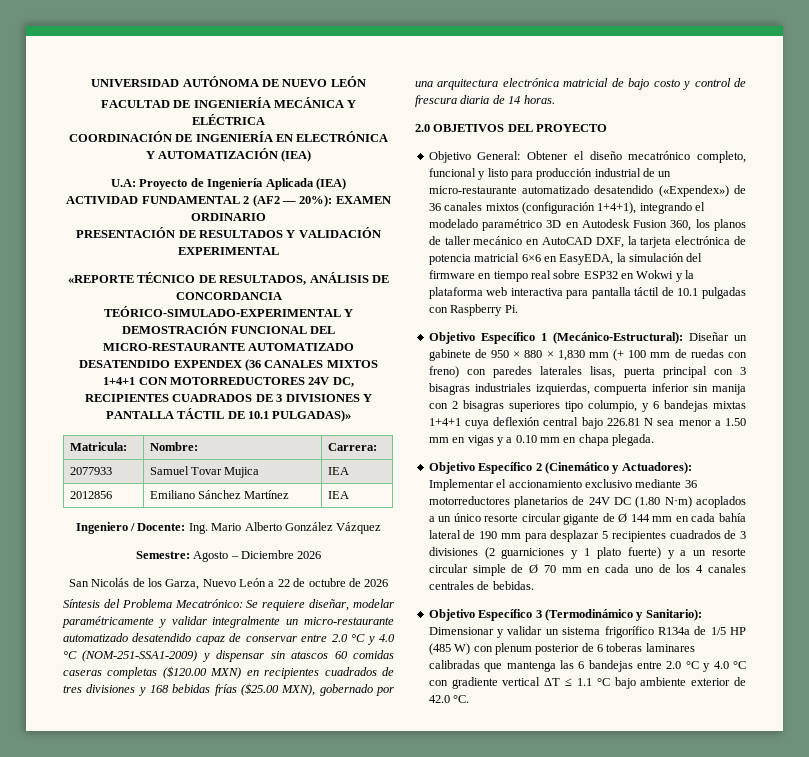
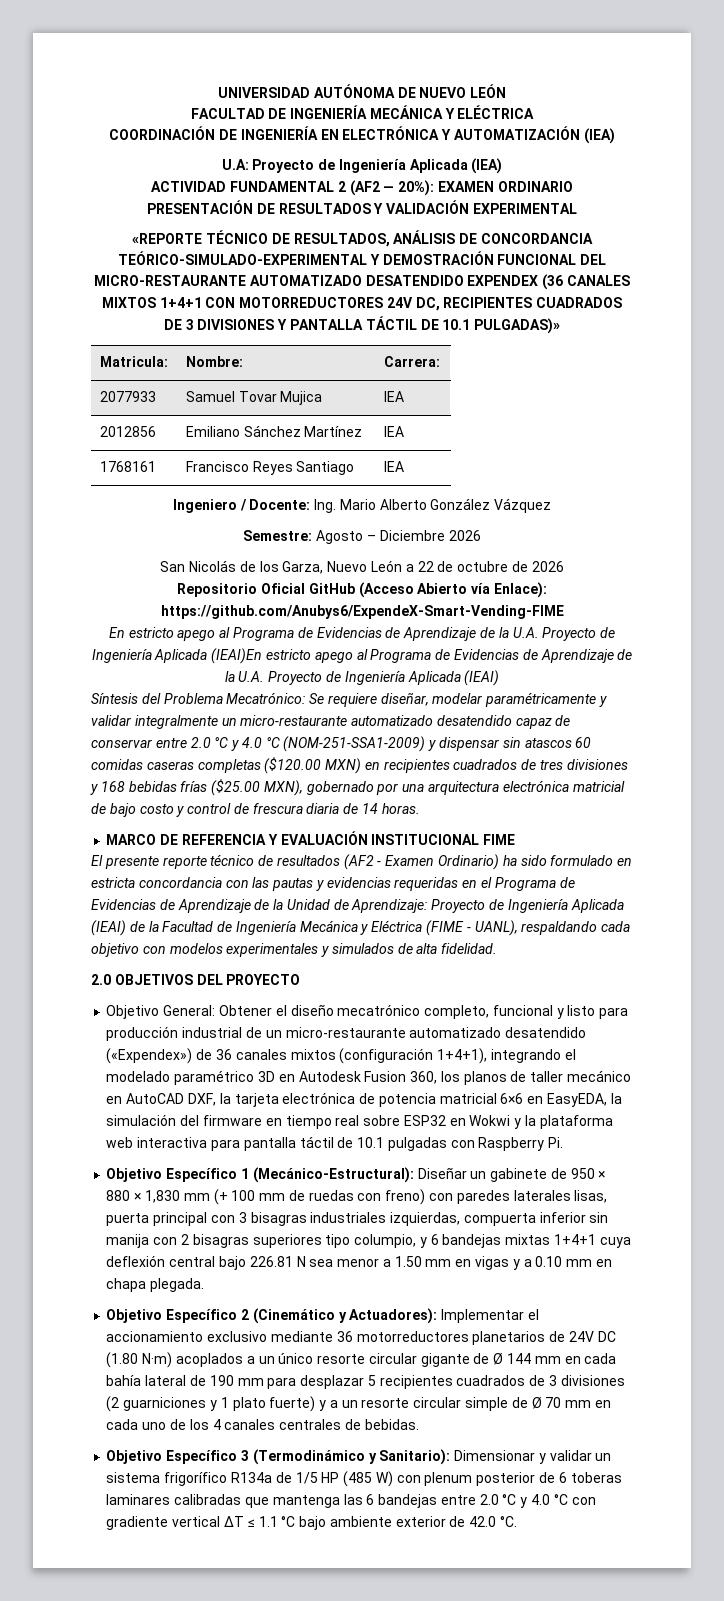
+ 1768161 | Francisco Reyes Santiago | IEA
+ Repositorio Oficial GitHub (Acceso Abierto vía Enlace): https://github.com/Anubys6/ExpendeX-Smart-Vending-FIME
+ En estricto apego al Programa de Evidencias de Aprendizaje de la U.A. Proyecto de Ingeniería Aplicada (IEAI)En estricto apego al Programa de Evidencias de Aprendizaje de la U.A. Proyecto de Ingeniería Aplicada (IEAI)
+ MARCO DE REFERENCIA Y EVALUACIÓN INSTITUCIONAL FIME
+ El presente reporte técnico de resultados (AF2 - Examen Ordinario) ha sido formulado en estricta concordancia con las pautas y evidencias requeridas en el Programa de Evidencias de Aprendizaje de la Unidad de Aprendizaje: Proyecto de Ingeniería Aplicada (IEAI) de la Facultad de Ingeniería Mecánica y Eléctrica (FIME - UANL), respaldando cada objetivo con modelos experimentales y simulados de alta fidelidad.

